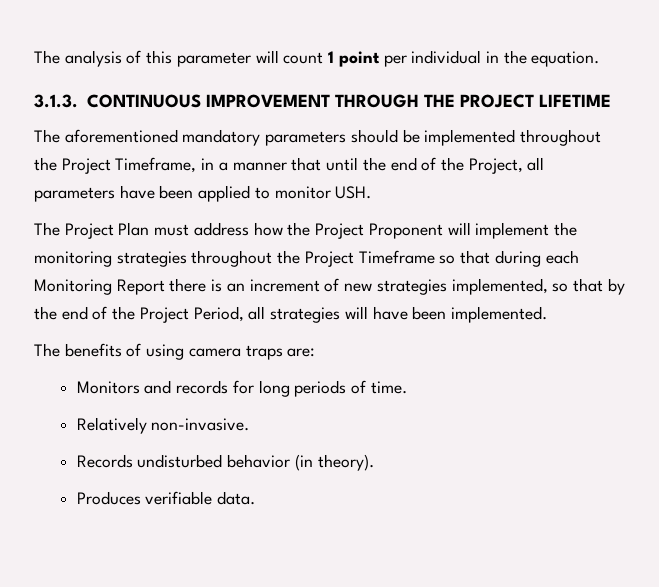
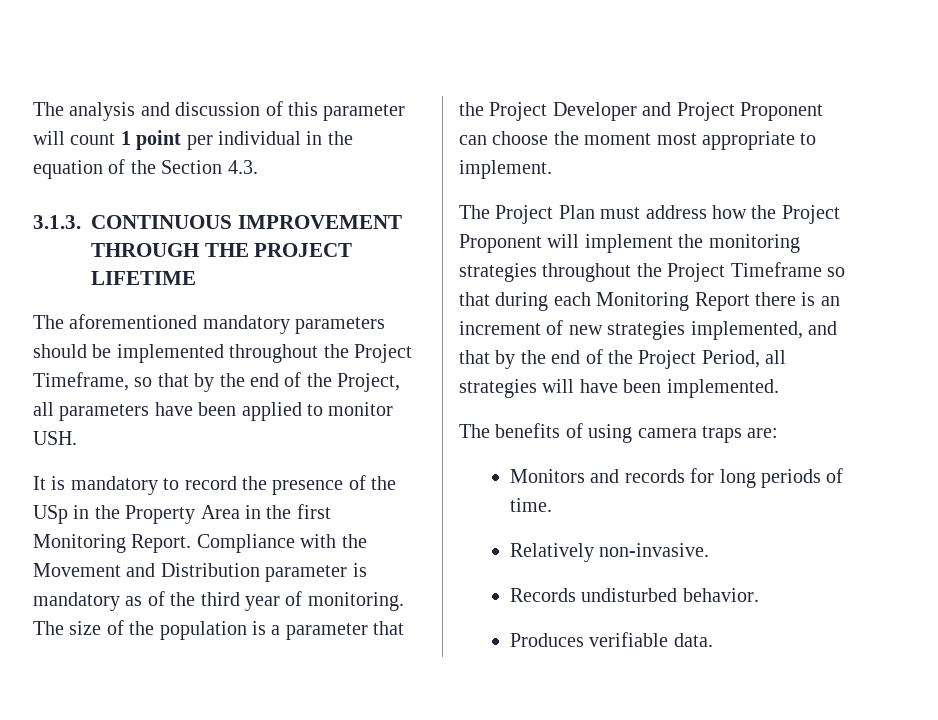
- The analysis of this parameter will count 1 point per individual in the equation.
+ The analysis and discussion of this parameter will count 1 point per individual in the equation of the Section 4.3.
- The aforementioned mandatory parameters should be implemented throughout the Project Timeframe, in a manner that until the end of the Project, all parameters have been applied to monitor USH.
+ The aforementioned mandatory parameters should be implemented throughout the Project Timeframe, so that by the end of the Project, all parameters have been applied to monitor USH.
+ It is mandatory to record the presence of the USp in the Property Area in the first Monitoring Report. Compliance with the Movement and Distribution parameter is mandatory as of the third year of monitoring. The size of the population is a parameter that the Project Developer and Project Proponent can choose the moment most appropriate to implement.
- The Project Plan must address how the Project Proponent will implement the monitoring strategies throughout the Project Timeframe so that during each Monitoring Report there is an increment of new strategies implemented, so that by the end of the Project Period, all strategies will have been implemented.
+ The Project Plan must address how the Project Proponent will implement the monitoring strategies throughout the Project Timeframe so that during each Monitoring Report there is an increment of new strategies implemented, and that by the end of the Project Period, all strategies will have been implemented.
- Records undisturbed behavior (in theory).
+ Records undisturbed behavior.

